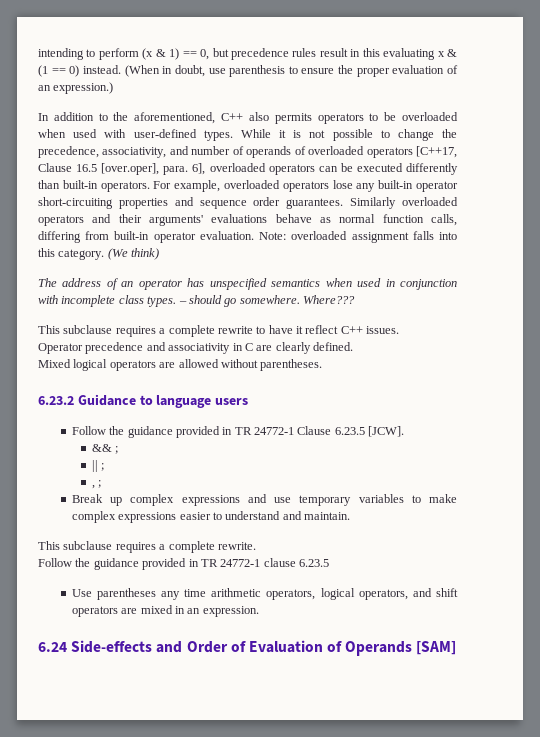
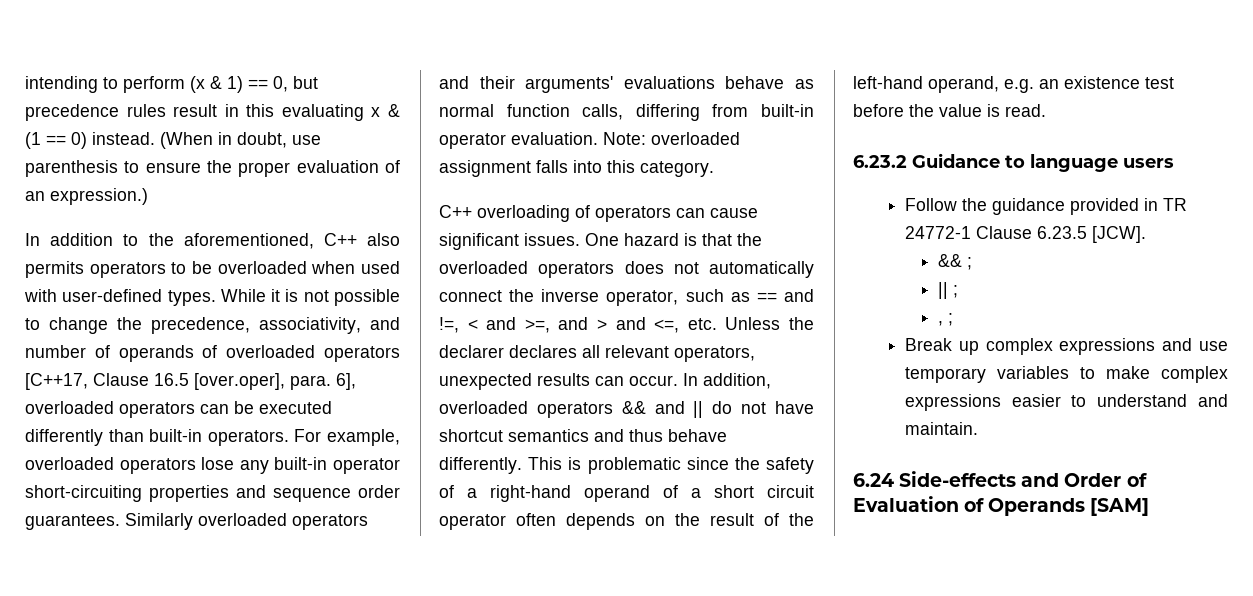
- Note: overloaded assignment falls into this category. (We think)
- The address of an operator has unspecified semantics when used in conjunction with incomplete class types. – should go somewhere. Where???
- This subclause requires a complete rewrite to have it reflect C++ issues.
- Operator precedence and associativity in C are clearly defined.
- Mixed logical operators are allowed without parentheses.
+ Note: overloaded assignment falls into this category.
+ C++ overloading of operators can cause significant issues. One hazard is that the overloaded operators does not automatically connect the inverse operator, such as == and !=, < and >=, and > and <=, etc. Unless the declarer declares all relevant operators, unexpected results can occur. In addition, overloaded operators && and || do not have shortcut semantics and thus behave differently. This is problematic since the safety of a right-hand operand of a short circuit operator often depends on the result of the left-hand operand, e.g. an existence test before the value is read.
- This subclause requires a complete rewrite.
- Follow the guidance provided in TR 24772-1 clause 6.23.5
- Use parentheses any time arithmetic operators, logical operators, and shift operators are mixed in an expression.

